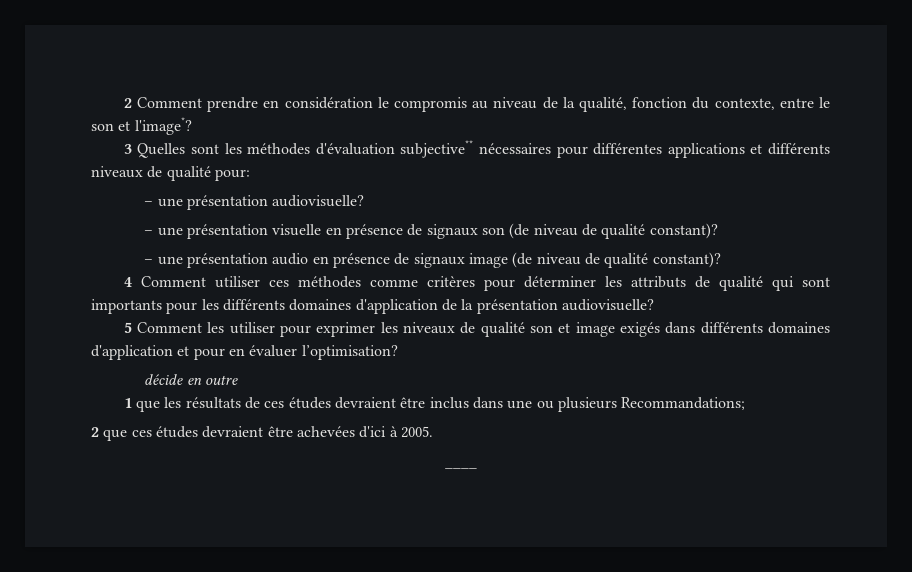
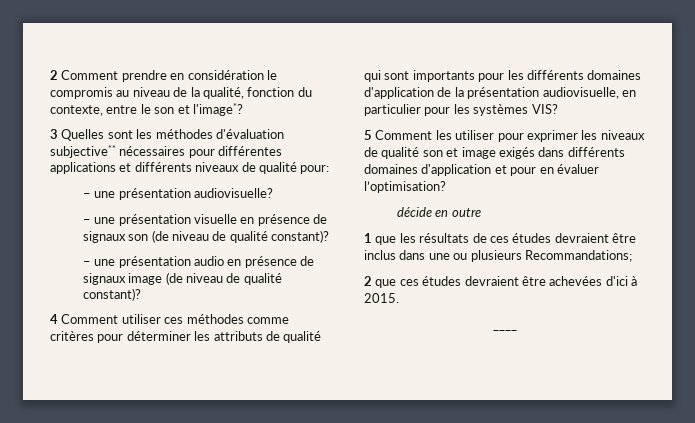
- 4 Comment utiliser ces méthodes comme critères pour déterminer les attributs de qualité qui sont importants pour les différents domaines d'application de la présentation audiovisuelle?
+ 4 Comment utiliser ces méthodes comme critères pour déterminer les attributs de qualité qui sont importants pour les différents domaines d'application de la présentation audiovisuelle, en particulier pour les systèmes VIS?
- 2 que ces études devraient être achevées d'ici à 2005.
+ 2 que ces études devraient être achevées d'ici à 2015.

